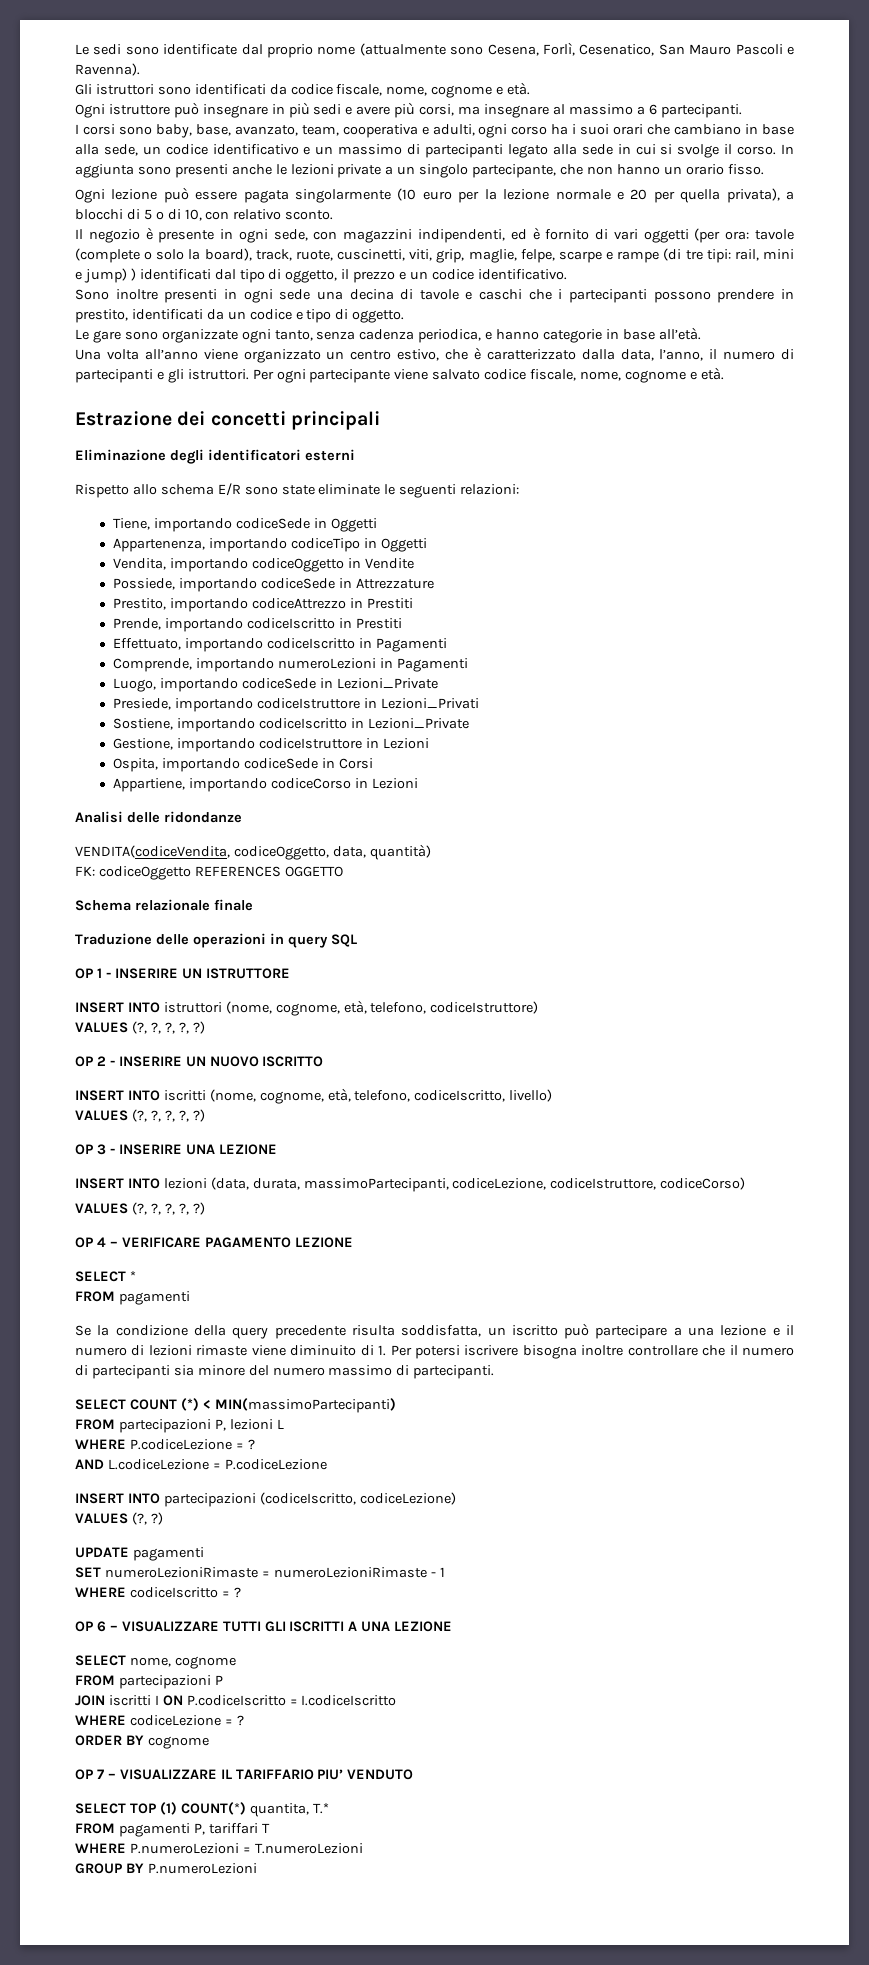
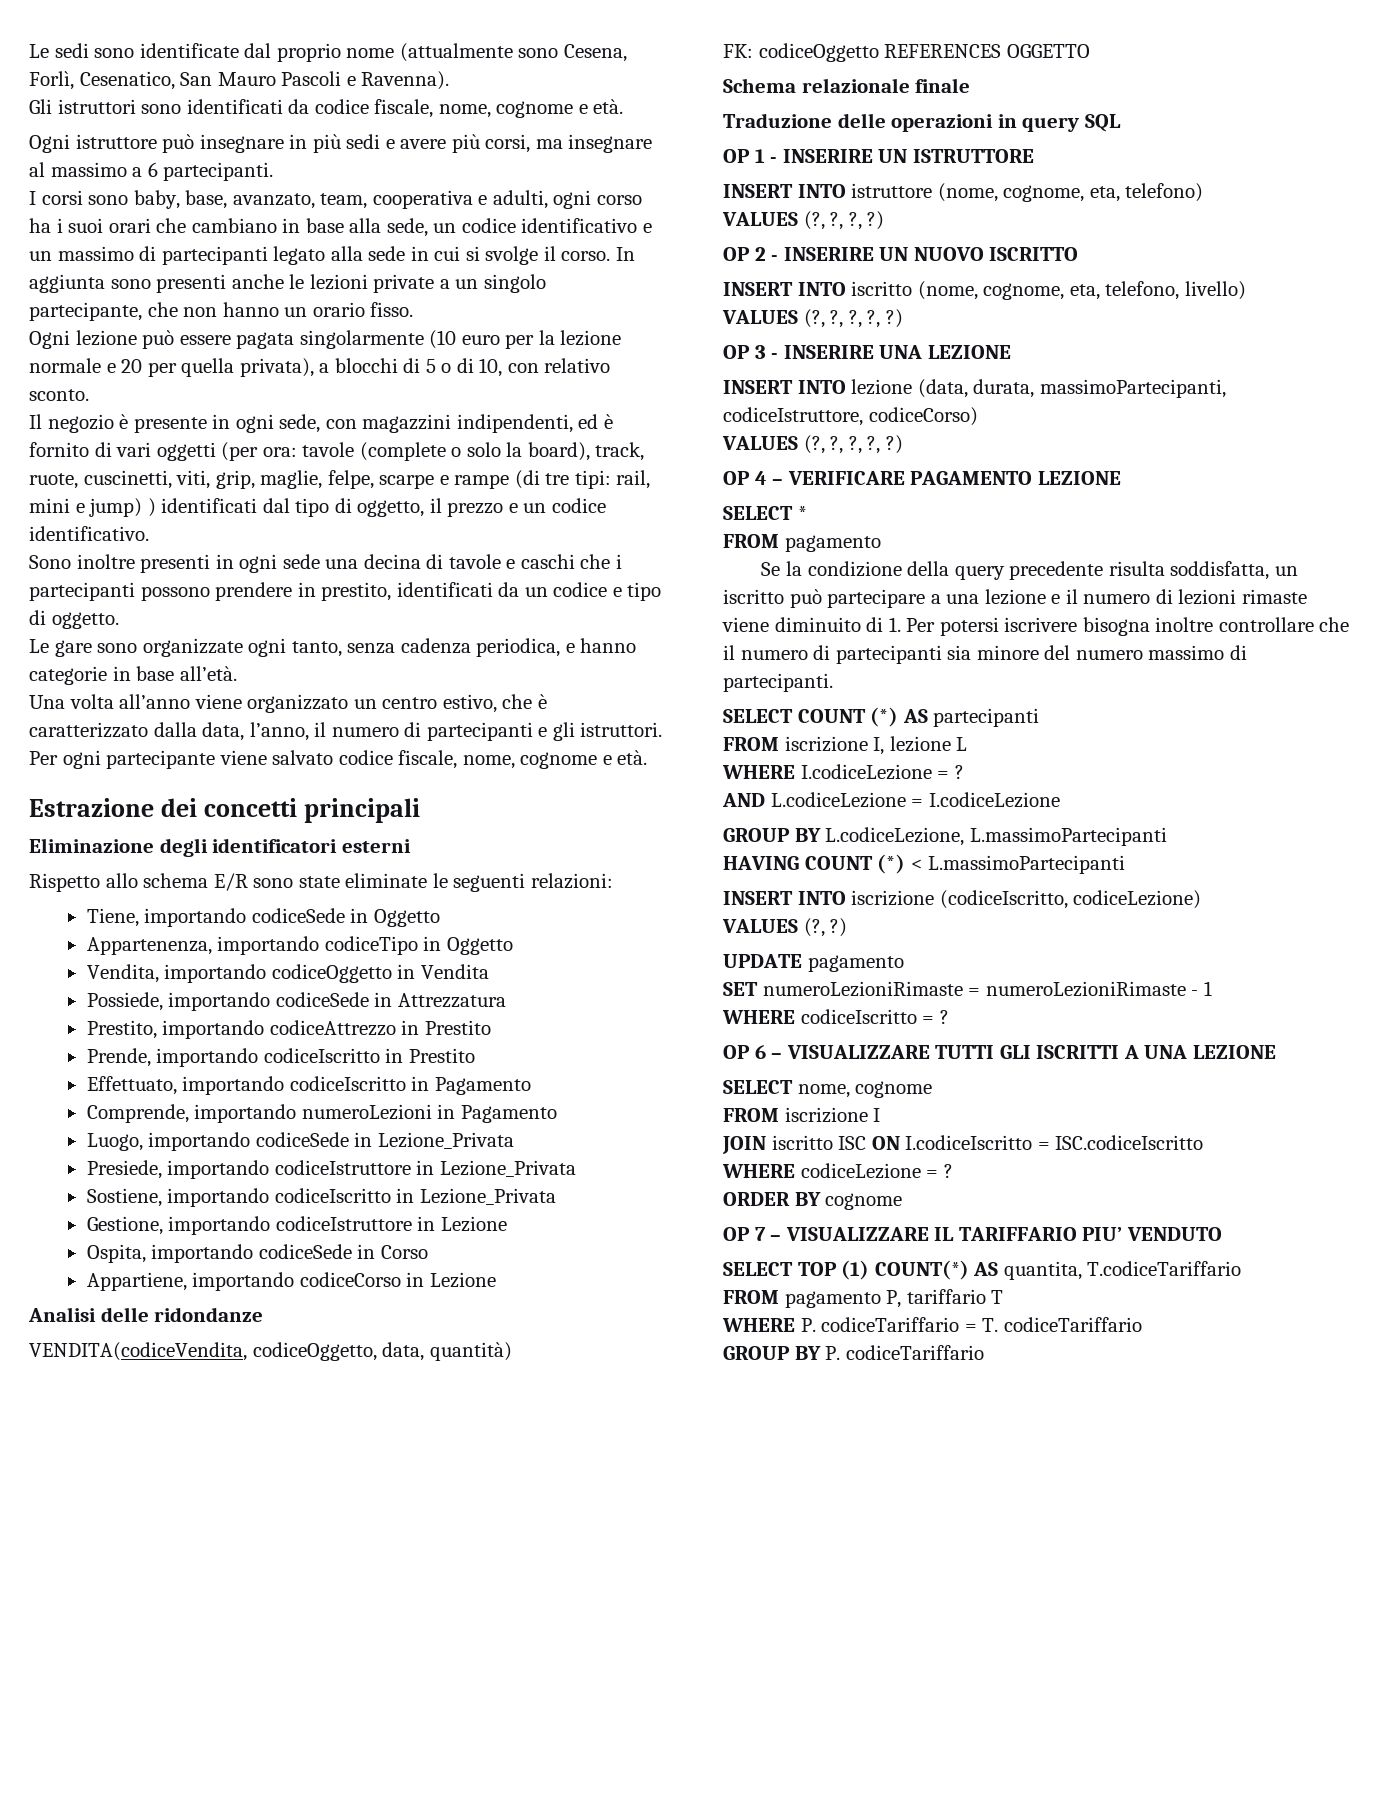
- Tiene, importando codiceSede in Oggetti
+ Tiene, importando codiceSede in Oggetto
- Appartenenza, importando codiceTipo in Oggetti
+ Appartenenza, importando codiceTipo in Oggetto
- Vendita, importando codiceOggetto in Vendite
+ Vendita, importando codiceOggetto in Vendita
- Possiede, importando codiceSede in Attrezzature
+ Possiede, importando codiceSede in Attrezzatura
- Prestito, importando codiceAttrezzo in Prestiti
+ Prestito, importando codiceAttrezzo in Prestito
- Prende, importando codiceIscritto in Prestiti
+ Prende, importando codiceIscritto in Prestito
- Effettuato, importando codiceIscritto in Pagamenti
+ Effettuato, importando codiceIscritto in Pagamento
- Comprende, importando numeroLezioni in Pagamenti
+ Comprende, importando numeroLezioni in Pagamento
- Luogo, importando codiceSede in Lezioni_Private
+ Luogo, importando codiceSede in Lezione_Privata
- Presiede, importando codiceIstruttore in Lezioni_Privati
+ Presiede, importando codiceIstruttore in Lezione_Privata
- Sostiene, importando codiceIscritto in Lezioni_Private
+ Sostiene, importando codiceIscritto in Lezione_Privata
- Gestione, importando codiceIstruttore in Lezioni
+ Gestione, importando codiceIstruttore in Lezione
- Ospita, importando codiceSede in Corsi
+ Ospita, importando codiceSede in Corso
- Appartiene, importando codiceCorso in Lezioni
+ Appartiene, importando codiceCorso in Lezione
- INSERT INTO istruttori (nome, cognome, età, telefono, codiceIstruttore)
- VALUES (?, ?, ?, ?, ?)
+ INSERT INTO istruttore (nome, cognome, eta, telefono)
+ VALUES (?, ?, ?, ?)
- INSERT INTO iscritti (nome, cognome, età, telefono, codiceIscritto, livello)
+ INSERT INTO iscritto (nome, cognome, eta, telefono, livello)
- INSERT INTO lezioni (data, durata, massimoPartecipanti, codiceLezione, codiceIstruttore, codiceCorso)
+ INSERT INTO lezione (data, durata, massimoPartecipanti, codiceIstruttore, codiceCorso)
  SELECT *
- FROM pagamenti
+ FROM pagamento
- SELECT COUNT (*) < MIN(massimoPartecipanti)
- FROM partecipazioni P, lezioni L
+ SELECT COUNT (*) AS partecipanti
+ FROM iscrizione I, lezione L
- WHERE P.codiceLezione = ?
+ WHERE I.codiceLezione = ?
- AND L.codiceLezione = P.codiceLezione
- INSERT INTO partecipazioni (codiceIscritto, codiceLezione)
+ AND L.codiceLezione = I.codiceLezione
+ GROUP BY L.codiceLezione, L.massimoPartecipanti
+ HAVING COUNT (*) < L.massimoPartecipanti
+ INSERT INTO iscrizione (codiceIscritto, codiceLezione)
- UPDATE pagamenti
+ UPDATE pagamento
- FROM partecipazioni P
+ FROM iscrizione I
- JOIN iscritti I ON P.codiceIscritto = I.codiceIscritto
+ JOIN iscritto ISC ON I.codiceIscritto = ISC.codiceIscritto
- SELECT TOP (1) COUNT(*) quantita, T.*
- FROM pagamenti P, tariffari T
- WHERE P.numeroLezioni = T.numeroLezioni
- GROUP BY P.numeroLezioni
+ SELECT TOP (1) COUNT(*) AS quantita, T.codiceTariffario
+ FROM pagamento P, tariffario T
+ WHERE P. codiceTariffario = T. codiceTariffario
+ GROUP BY P. codiceTariffario

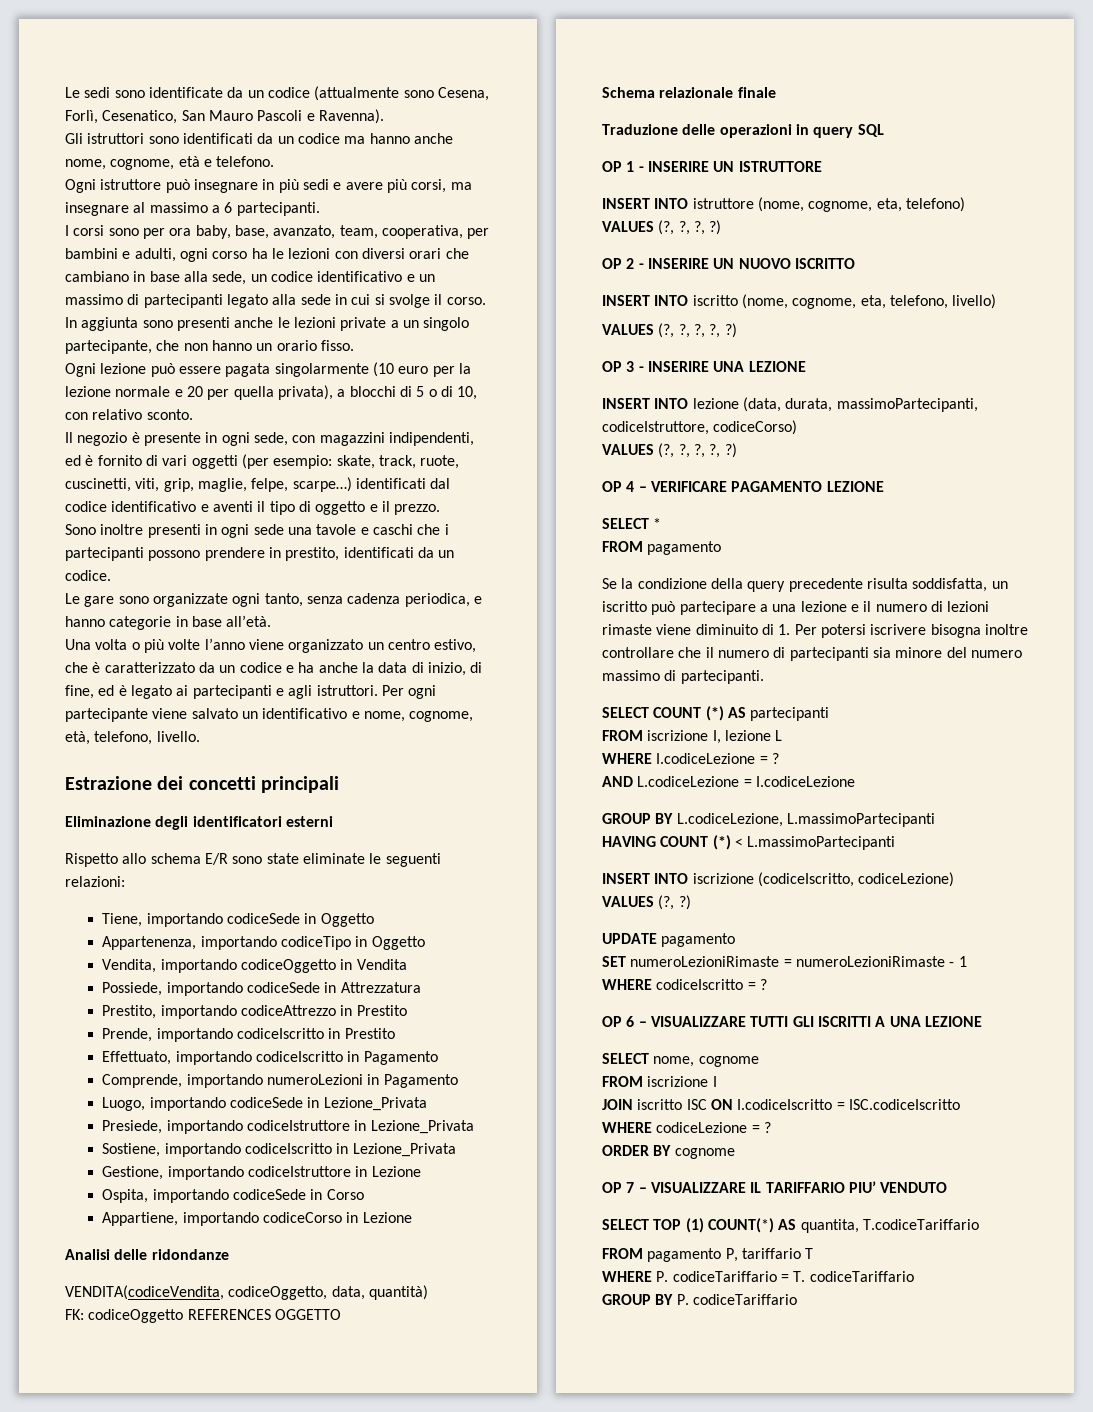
- Le sedi sono identificate dal proprio nome (attualmente sono Cesena, Forlì, Cesenatico, San Mauro Pascoli e Ravenna).
+ Le sedi sono identificate da un codice (attualmente sono Cesena, Forlì, Cesenatico, San Mauro Pascoli e Ravenna).
- Gli istruttori sono identificati da codice fiscale, nome, cognome e età.
+ Gli istruttori sono identificati da un codice ma hanno anche nome, cognome, età e telefono.
- I corsi sono baby, base, avanzato, team, cooperativa e adulti, ogni corso ha i suoi orari che cambiano in base alla sede, un codice identificativo e un massimo di partecipanti legato alla sede in cui si svolge il corso.
+ I corsi sono per ora baby, base, avanzato, team, cooperativa, per bambini e adulti, ogni corso ha le lezioni con diversi orari che cambiano in base alla sede, un codice identificativo e un massimo di partecipanti legato alla sede in cui si svolge il corso.
- Il negozio è presente in ogni sede, con magazzini indipendenti, ed è fornito di vari oggetti (per ora: tavole (complete o solo la board), track, ruote, cuscinetti, viti, grip, maglie, felpe, scarpe e rampe (di tre tipi: rail, mini e jump) ) identificati dal tipo di oggetto, il prezzo e un codice identificativo.
+ Il negozio è presente in ogni sede, con magazzini indipendenti, ed è fornito di vari oggetti (per esempio: skate, track, ruote, cuscinetti, viti, grip, maglie, felpe, scarpe…) identificati dal codice identificativo e aventi il tipo di oggetto e il prezzo.
- Sono inoltre presenti in ogni sede una decina di tavole e caschi che i partecipanti possono prendere in prestito, identificati da un codice e tipo di oggetto.
+ Sono inoltre presenti in ogni sede una tavole e caschi che i partecipanti possono prendere in prestito, identificati da un codice.
- Una volta all’anno viene organizzato un centro estivo, che è caratterizzato dalla data, l’anno, il numero di partecipanti e gli istruttori.
+ Una volta o più volte l’anno viene organizzato un centro estivo, che è caratterizzato da un codice e ha anche la data di inizio, di fine, ed è legato ai partecipanti e agli istruttori.
- Per ogni partecipante viene salvato codice fiscale, nome, cognome e età.
+ Per ogni partecipante viene salvato un identificativo e nome, cognome, età, telefono, livello.

